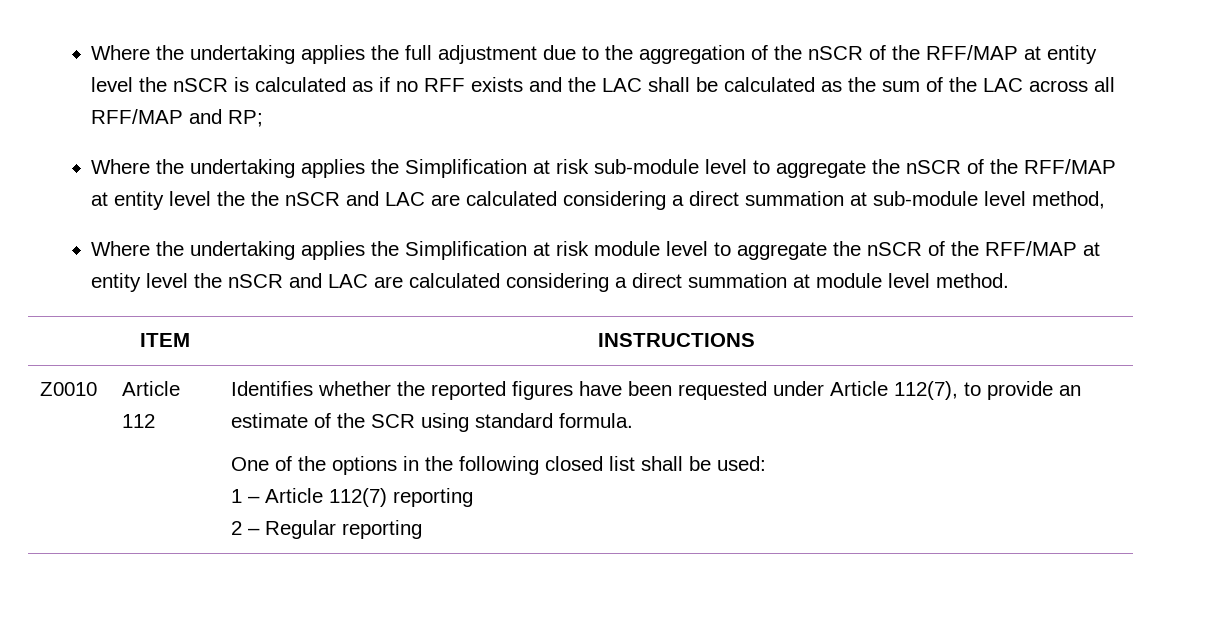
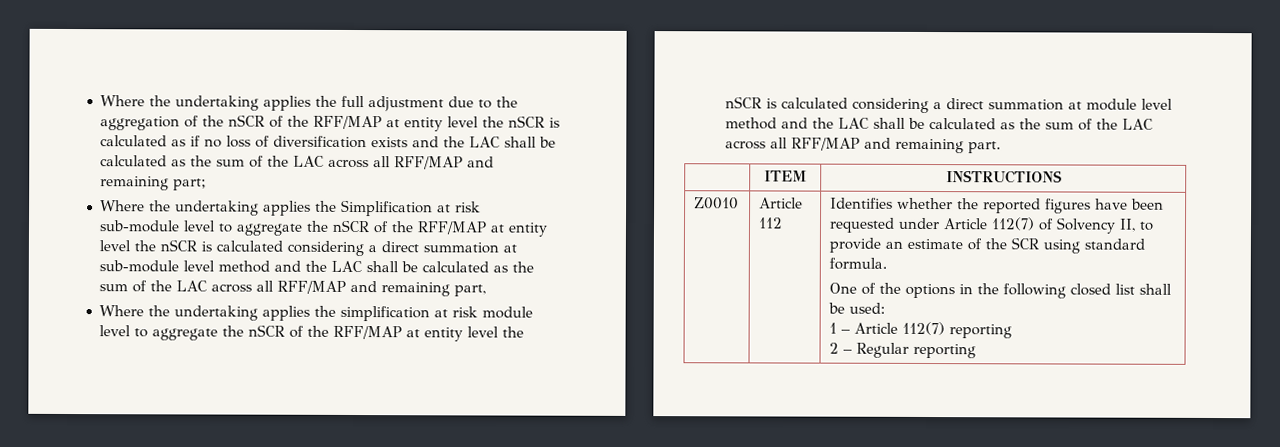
- Where the undertaking applies the full adjustment due to the aggregation of the nSCR of the RFF/MAP at entity level the nSCR is calculated as if no RFF exists and the LAC shall be calculated as the sum of the LAC across all RFF/MAP and RP;
+ Where the undertaking applies the full adjustment due to the aggregation of the nSCR of the RFF/MAP at entity level the nSCR is calculated as if no loss of diversification exists and the LAC shall be calculated as the sum of the LAC across all RFF/MAP and remaining part;
- Where the undertaking applies the Simplification at risk sub-module level to aggregate the nSCR of the RFF/MAP at entity level the the nSCR and LAC are calculated considering a direct summation at sub-module level method,
- Where the undertaking applies the Simplification at risk module level to aggregate the nSCR of the RFF/MAP at entity level the nSCR and LAC are calculated considering a direct summation at module level method.
+ Where the undertaking applies the Simplification at risk sub-module level to aggregate the nSCR of the RFF/MAP at entity level the nSCR is calculated considering a direct summation at sub-module level method and the LAC shall be calculated as the sum of the LAC across all RFF/MAP and remaining part,
+ Where the undertaking applies the simplification at risk module level to aggregate the nSCR of the RFF/MAP at entity level the nSCR is calculated considering a direct summation at module level method and the LAC shall be calculated as the sum of the LAC across all RFF/MAP and remaining part.
- Identifies whether the reported figures have been requested under Article 112(7), to provide an estimate of the SCR using standard formula.
+ Identifies whether the reported figures have been requested under Article 112(7) of Solvency II, to provide an estimate of the SCR using standard formula.

